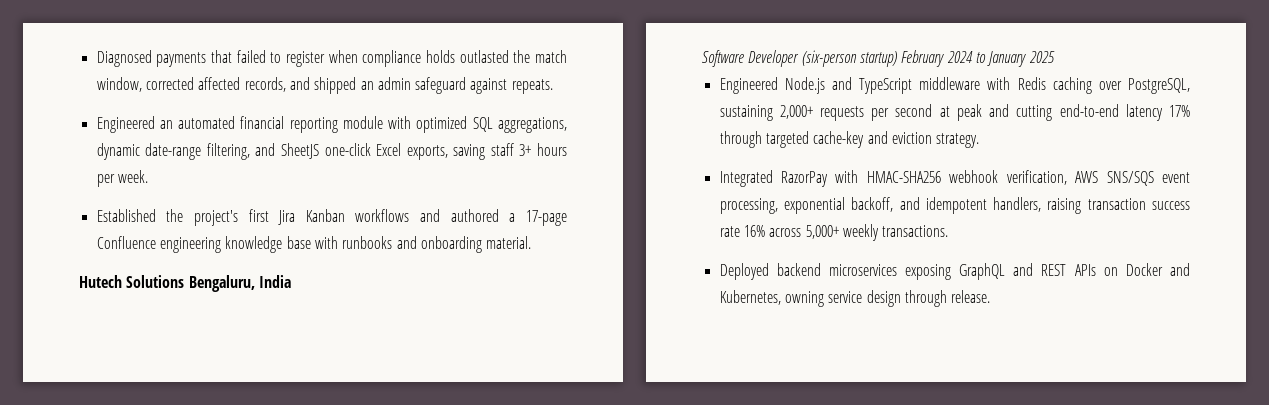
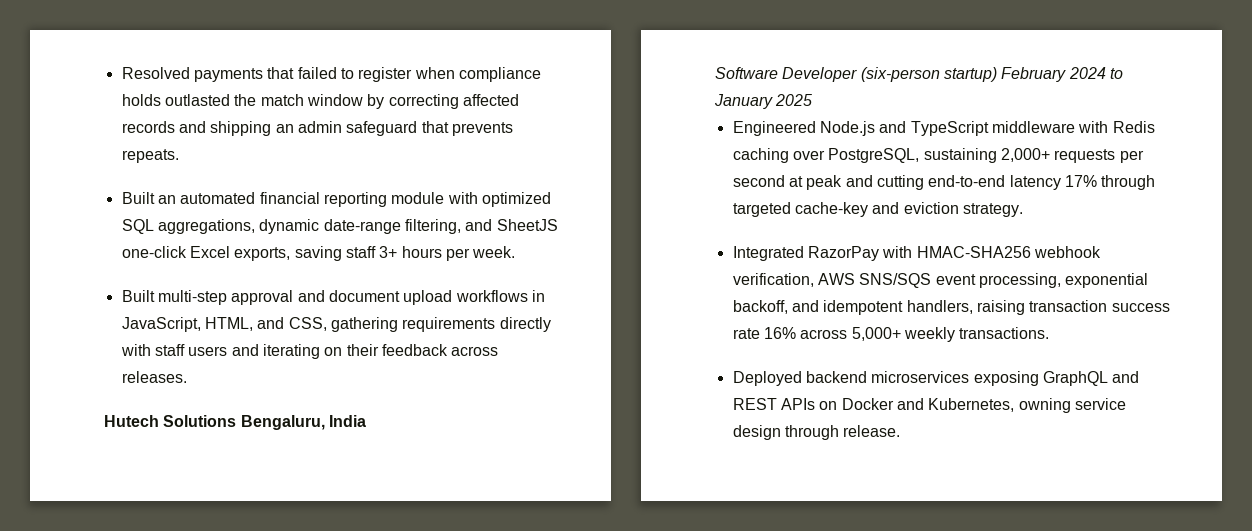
- Diagnosed payments that failed to register when compliance holds outlasted the match window, corrected affected records, and shipped an admin safeguard against repeats.
+ Resolved payments that failed to register when compliance holds outlasted the match window by correcting affected records and shipping an admin safeguard that prevents repeats.
- Engineered an automated financial reporting module with optimized SQL aggregations, dynamic date-range filtering, and SheetJS one-click Excel exports, saving staff 3+ hours per week.
+ Built an automated financial reporting module with optimized SQL aggregations, dynamic date-range filtering, and SheetJS one-click Excel exports, saving staff 3+ hours per week.
- Established the project's first Jira Kanban workflows and authored a 17-page Confluence engineering knowledge base with runbooks and onboarding material.
+ Built multi-step approval and document upload workflows in JavaScript, HTML, and CSS, gathering requirements directly with staff users and iterating on their feedback across releases.

